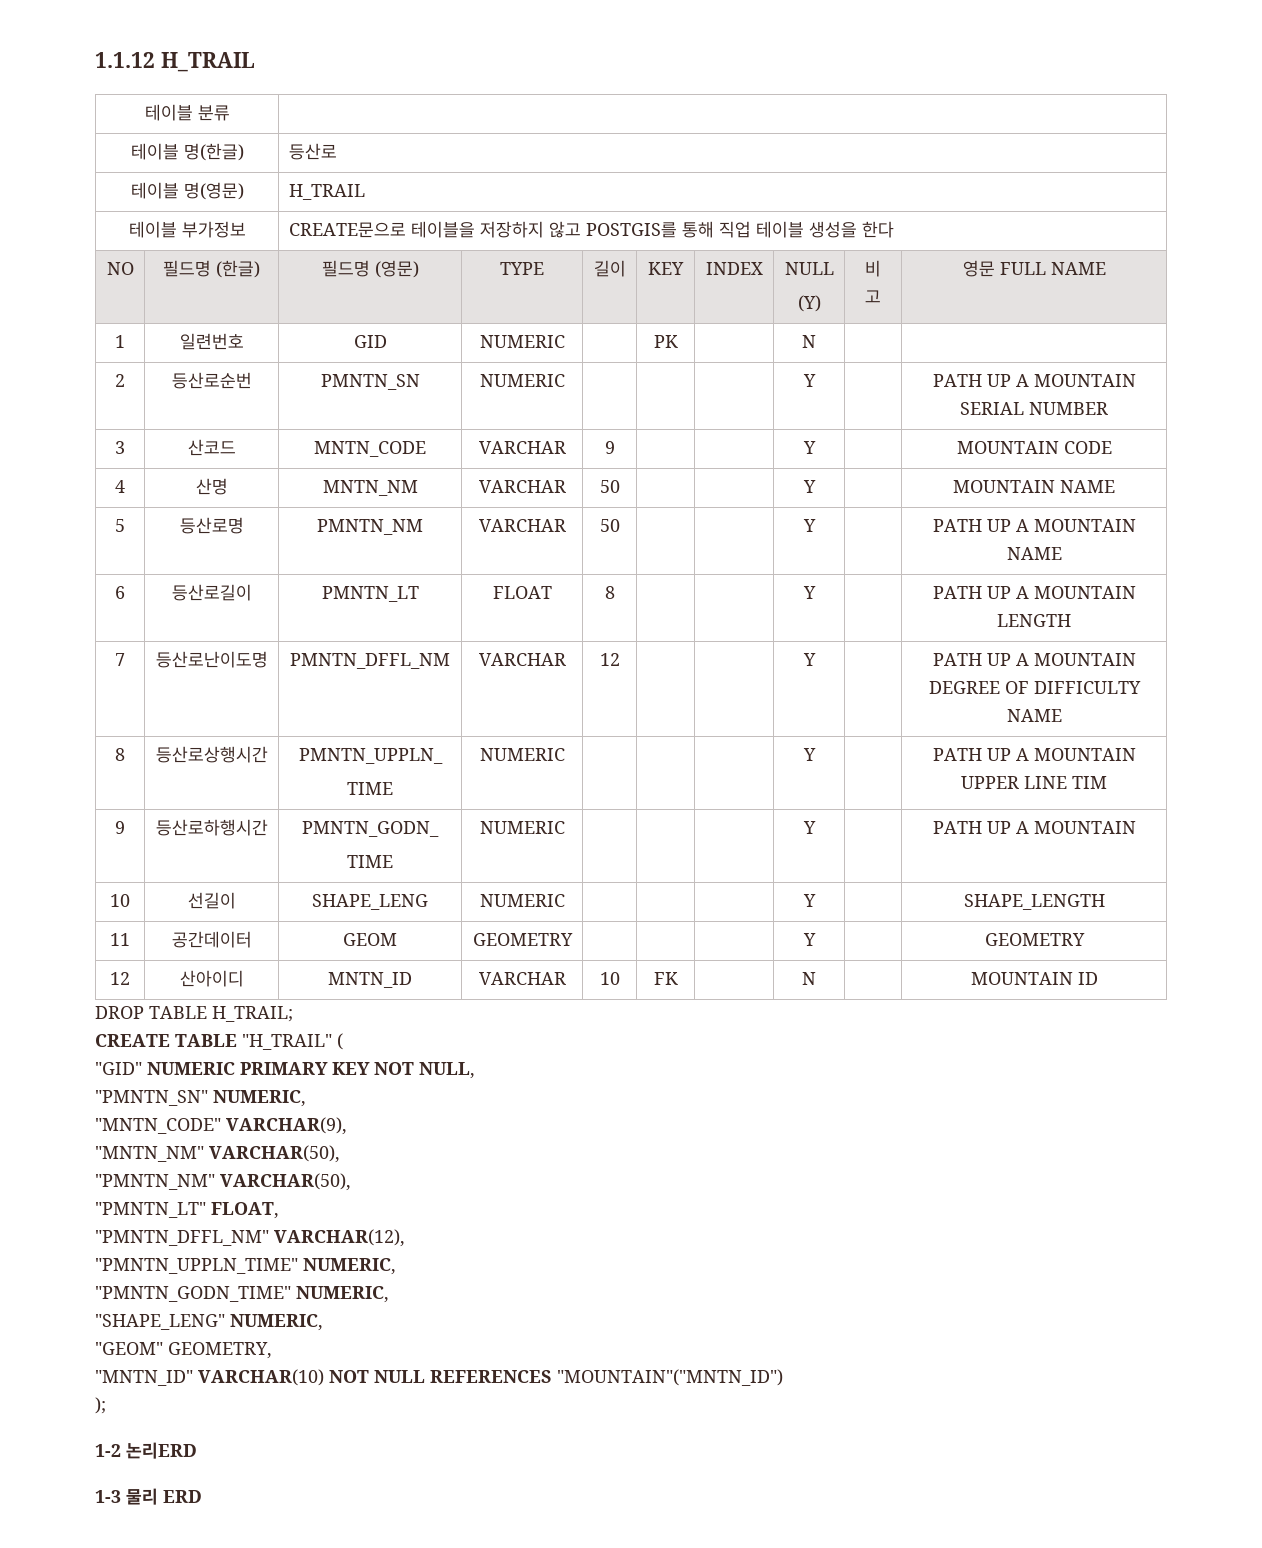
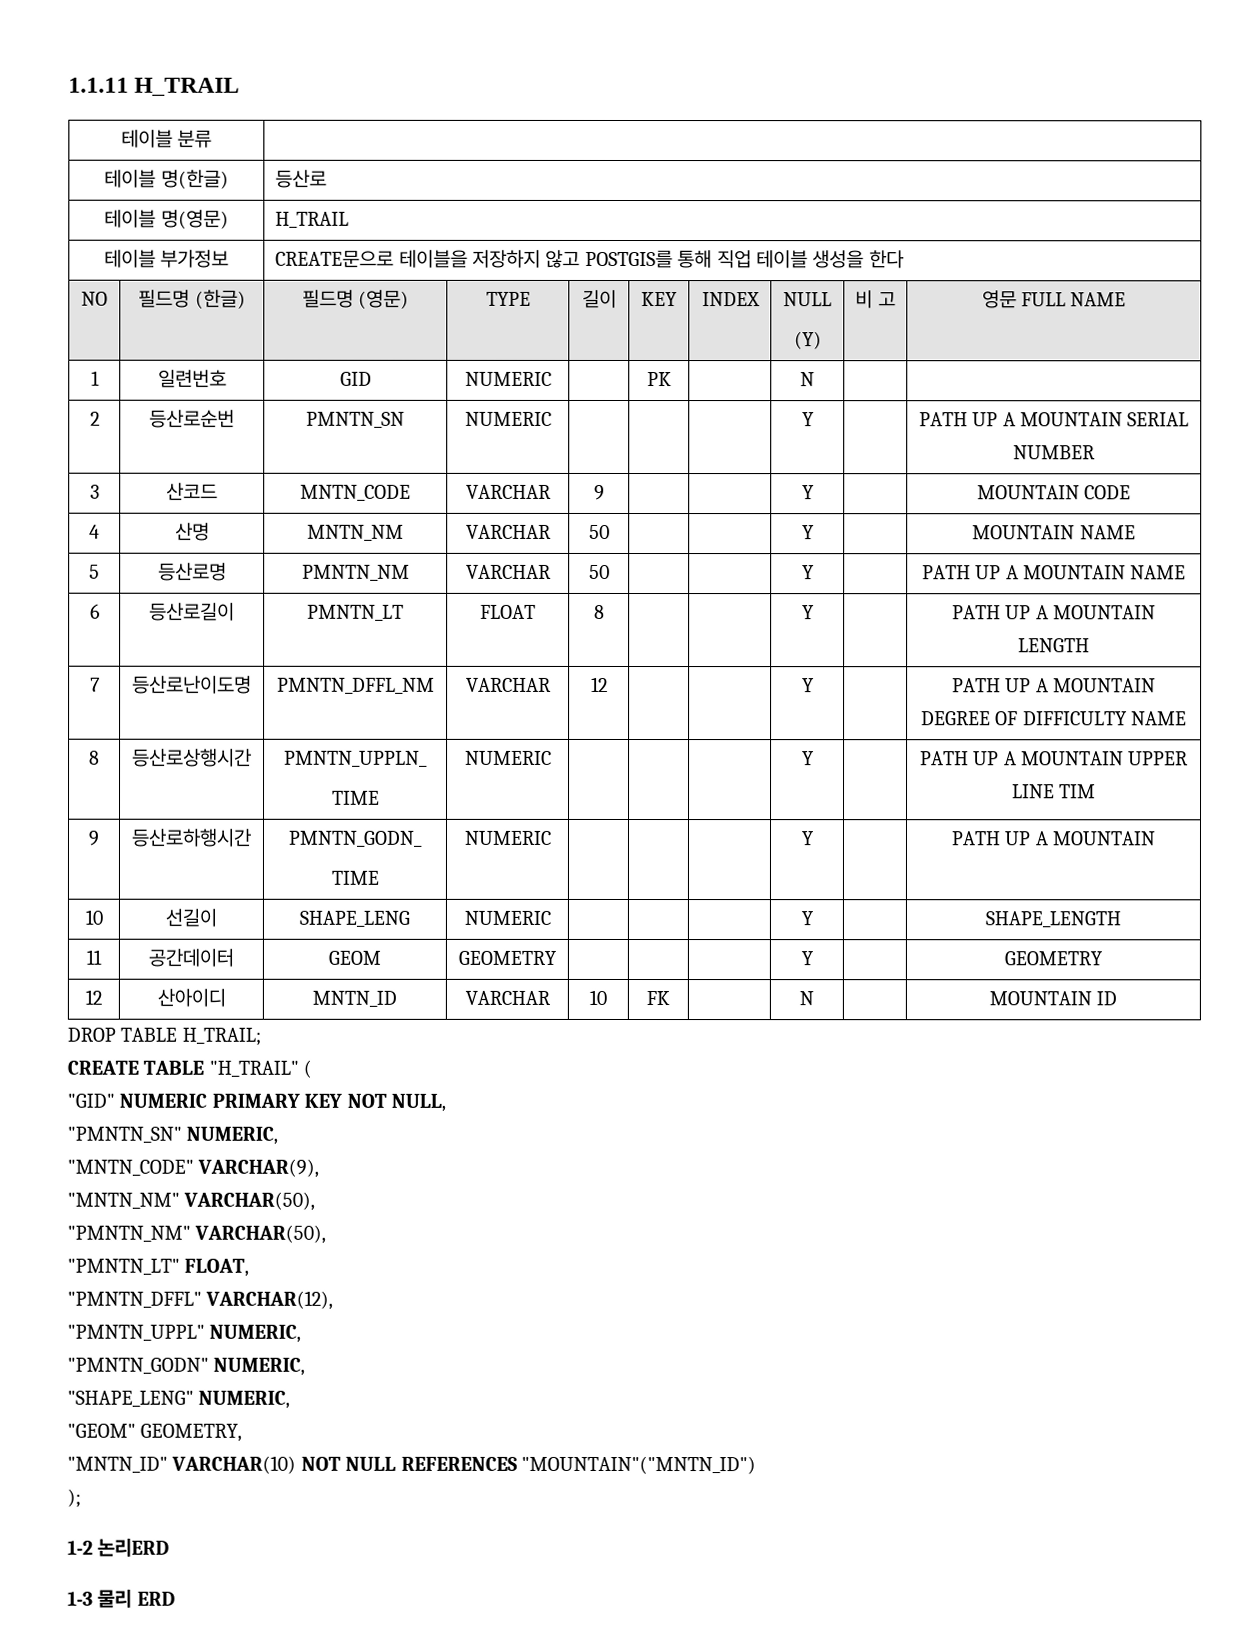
- 1.1.12 H_TRAIL
+ 1.1.11 H_TRAIL
- "PMNTN_DFFL_NM" VARCHAR(12),
+ "PMNTN_DFFL" VARCHAR(12),
- "PMNTN_UPPLN_TIME" NUMERIC,
- "PMNTN_GODN_TIME" NUMERIC,
+ "PMNTN_UPPL" NUMERIC,
+ "PMNTN_GODN" NUMERIC,

